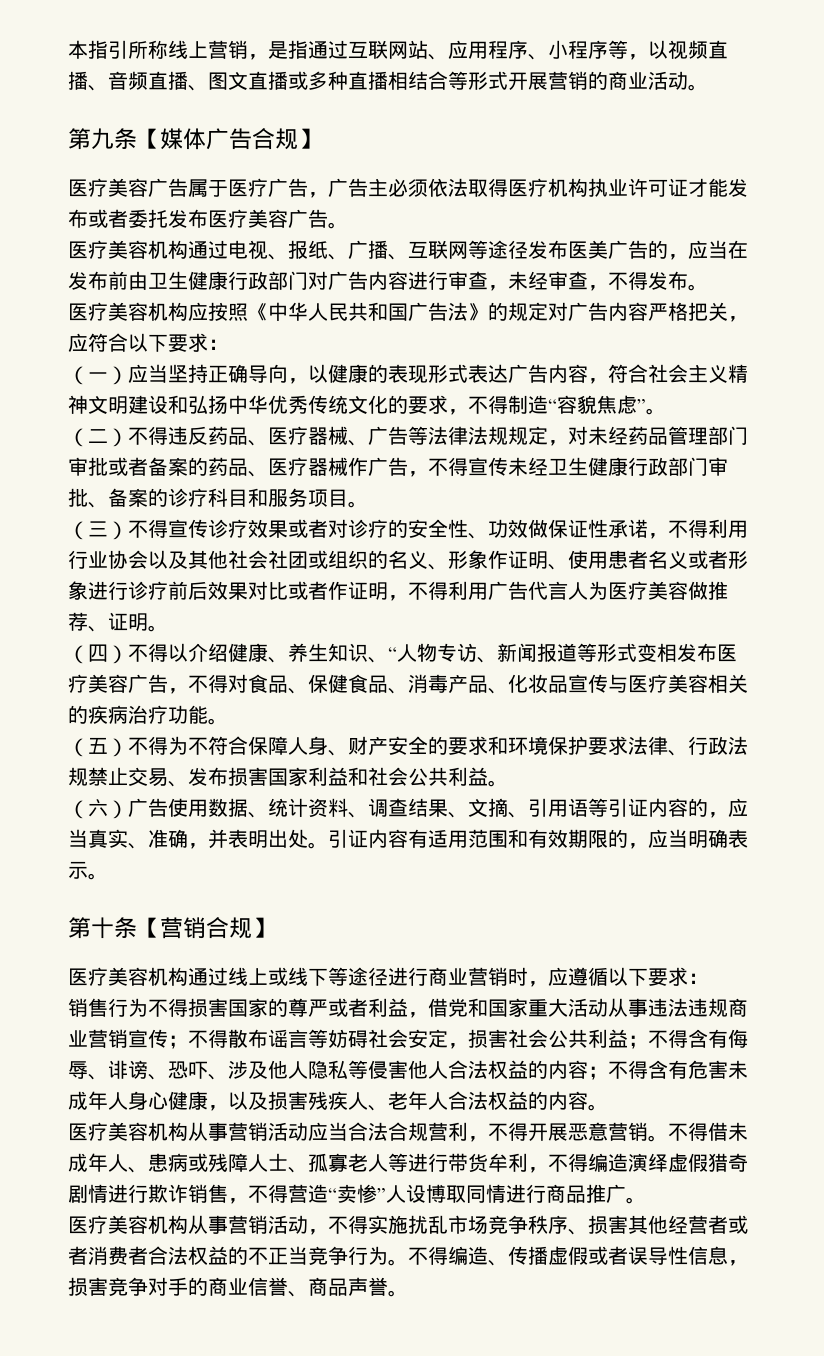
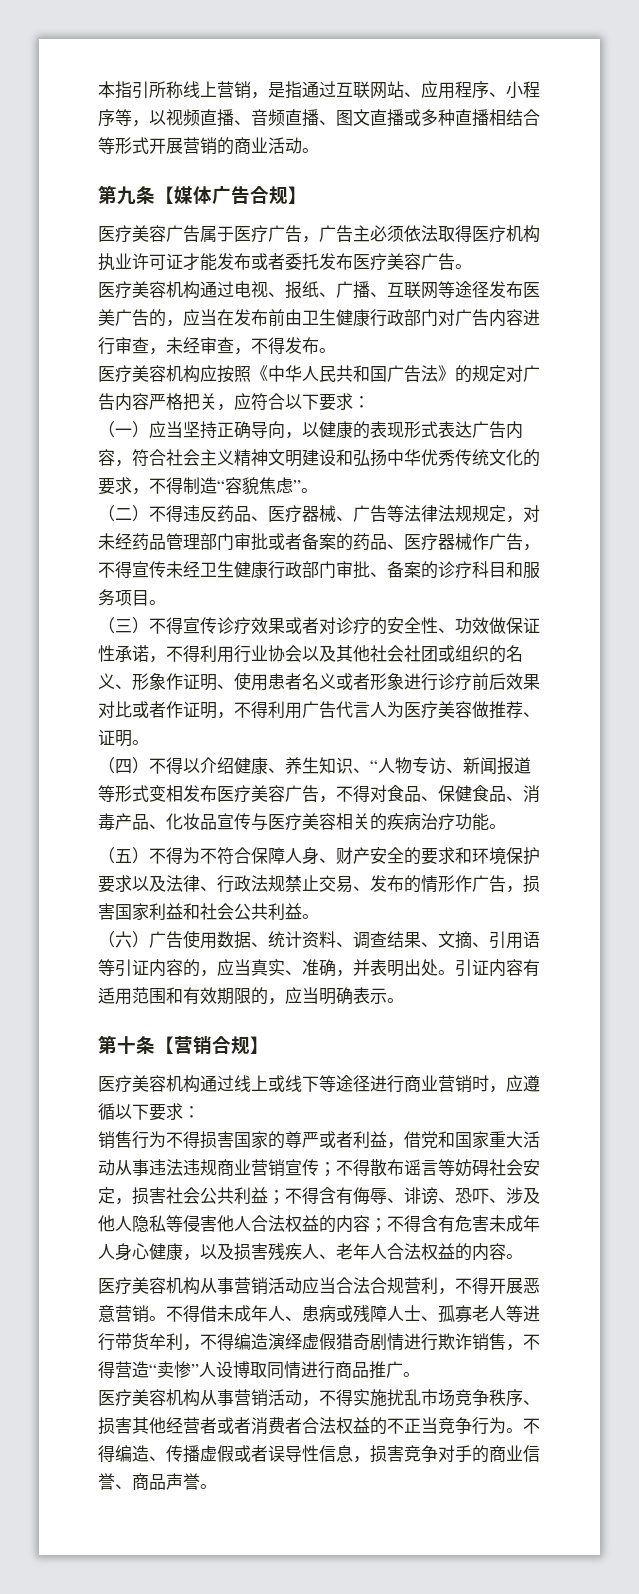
- （五）不得为不符合保障人身、财产安全的要求和环境保护要求法律、行政法规禁止交易、发布损害国家利益和社会公共利益。
+ （五）不得为不符合保障人身、财产安全的要求和环境保护要求以及法律、行政法规禁止交易、发布的情形作广告，损害国家利益和社会公共利益。

